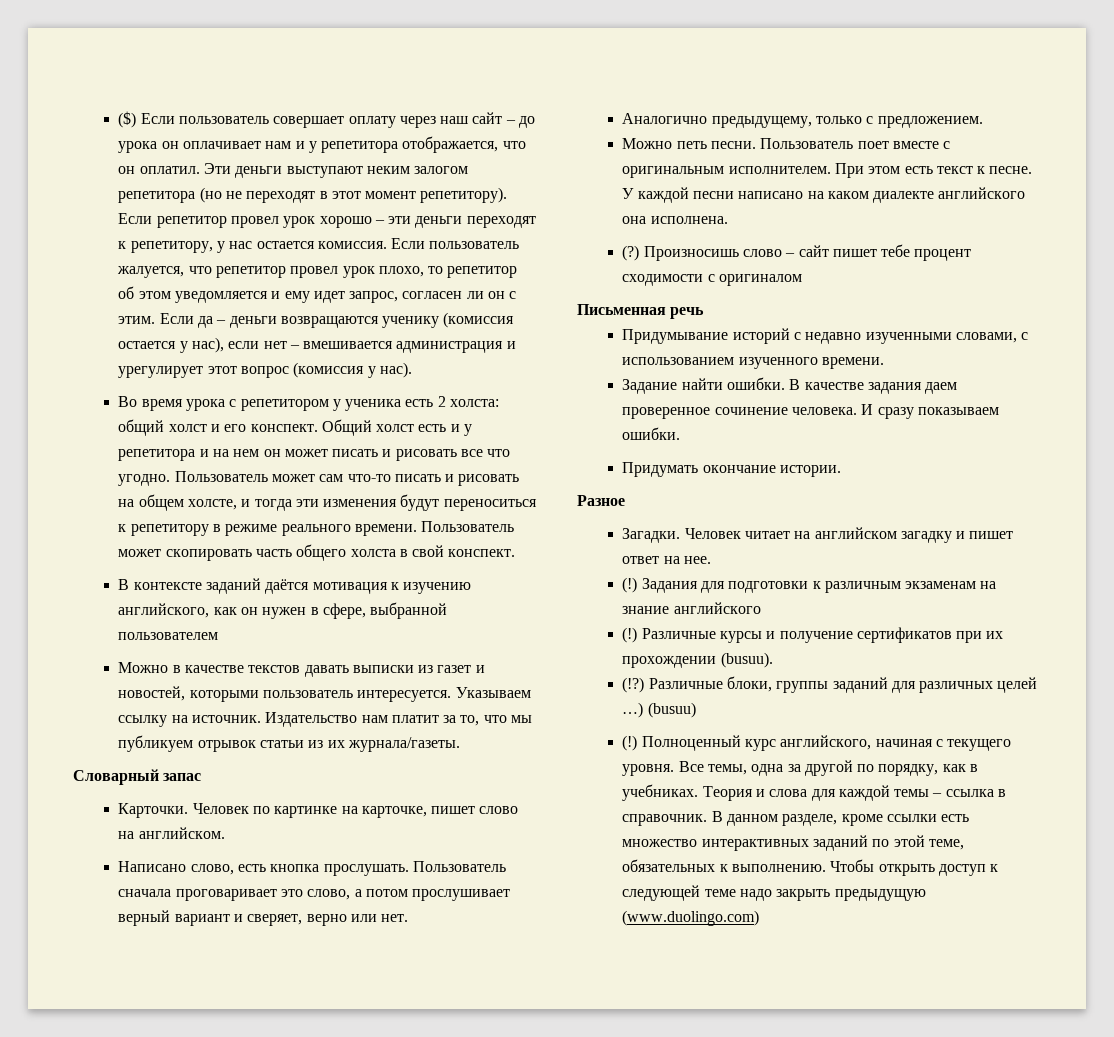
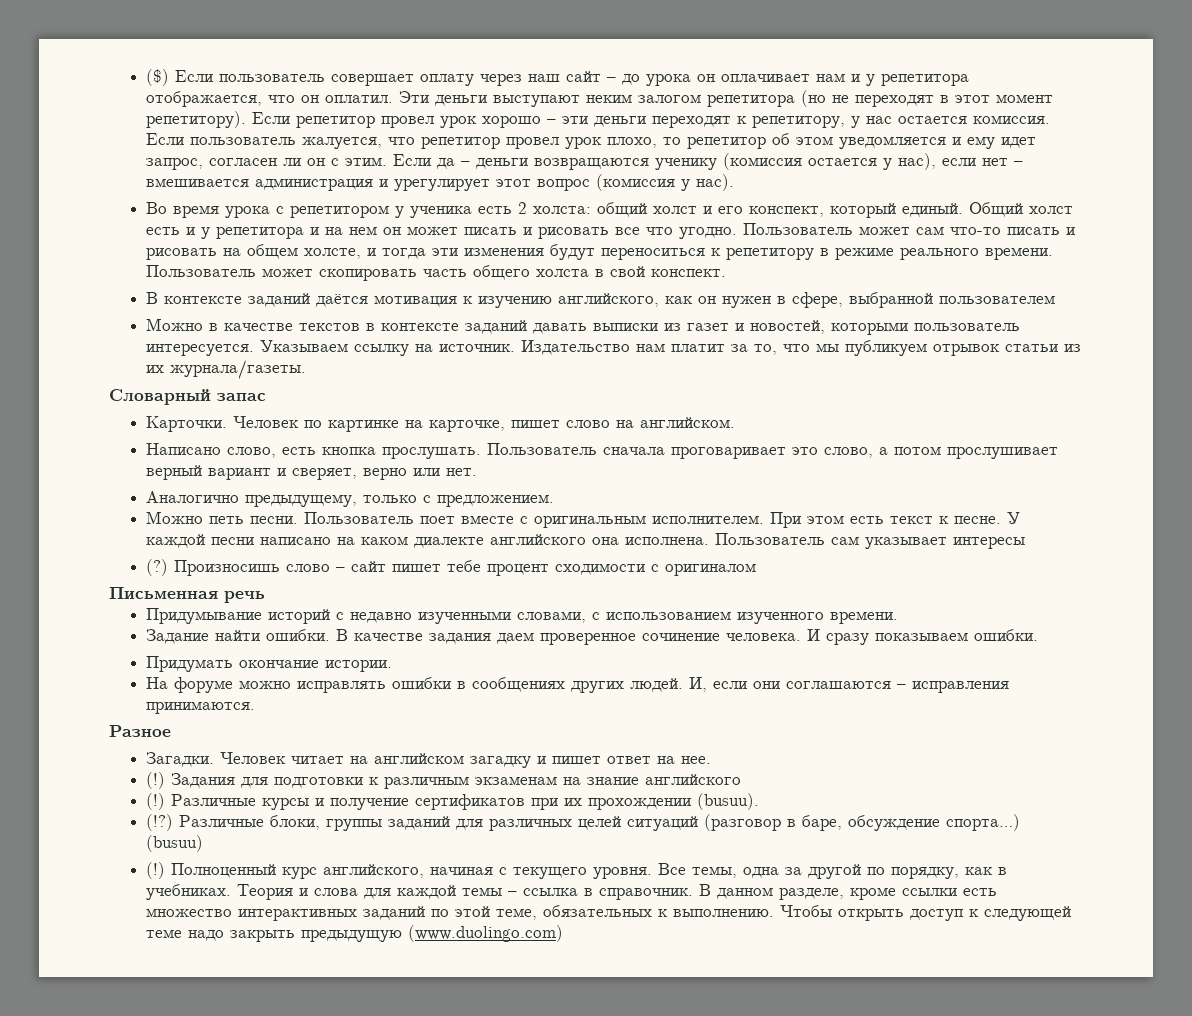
- Во время урока с репетитором у ученика есть 2 холста: общий холст и его конспект.
+ Во время урока с репетитором у ученика есть 2 холста: общий холст и его конспект, который единый.
- Можно в качестве текстов давать выписки из газет и новостей, которыми пользователь интересуется.
+ Можно в качестве текстов в контексте заданий давать выписки из газет и новостей, которыми пользователь интересуется.
+ Пользователь сам указывает интересы
+ На форуме можно исправлять ошибки в сообщениях других людей. И, если они соглашаются – исправления принимаются.
- Различные блоки, группы заданий для различных целей …)
+ Различные блоки, группы заданий для различных целей ситуаций (разговор в баре, обсуждение спорта…)

